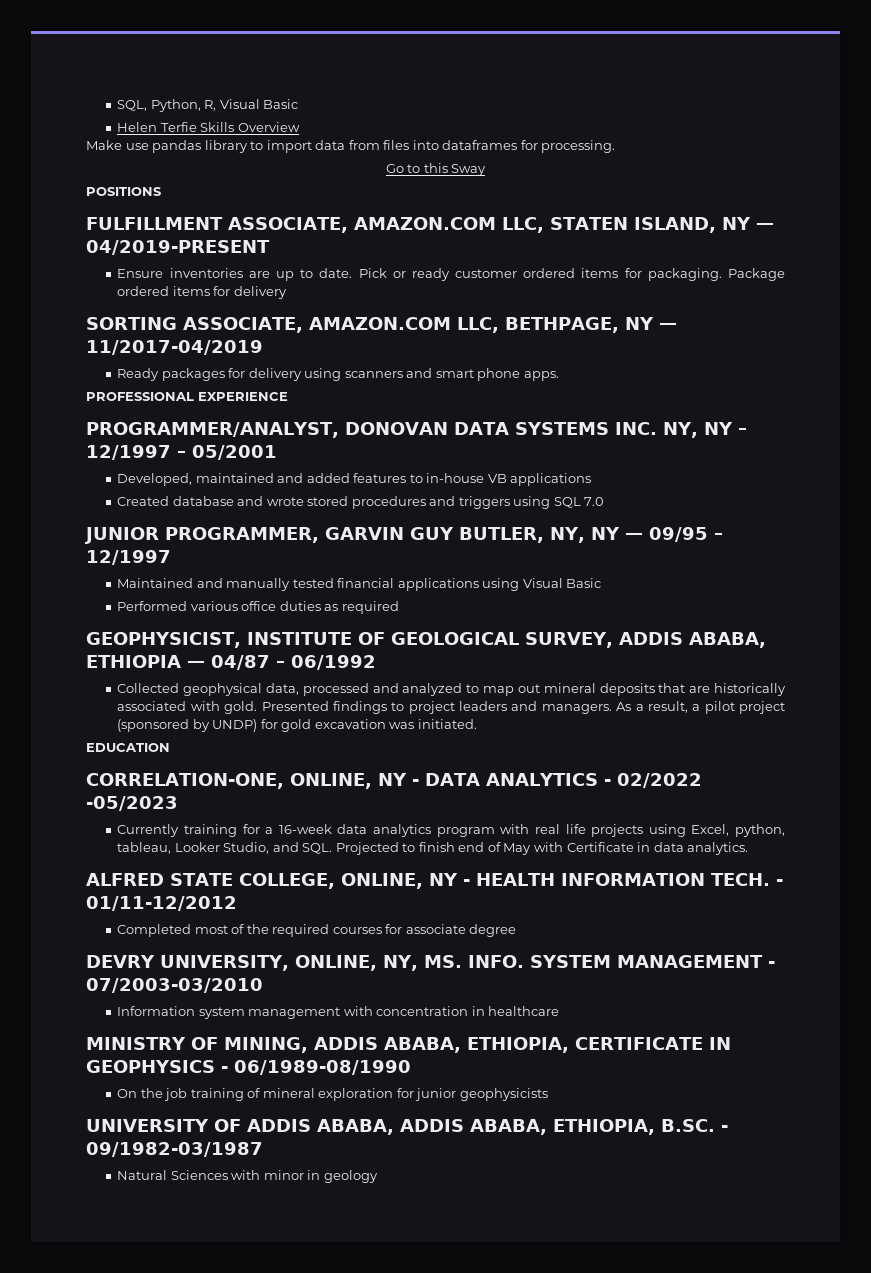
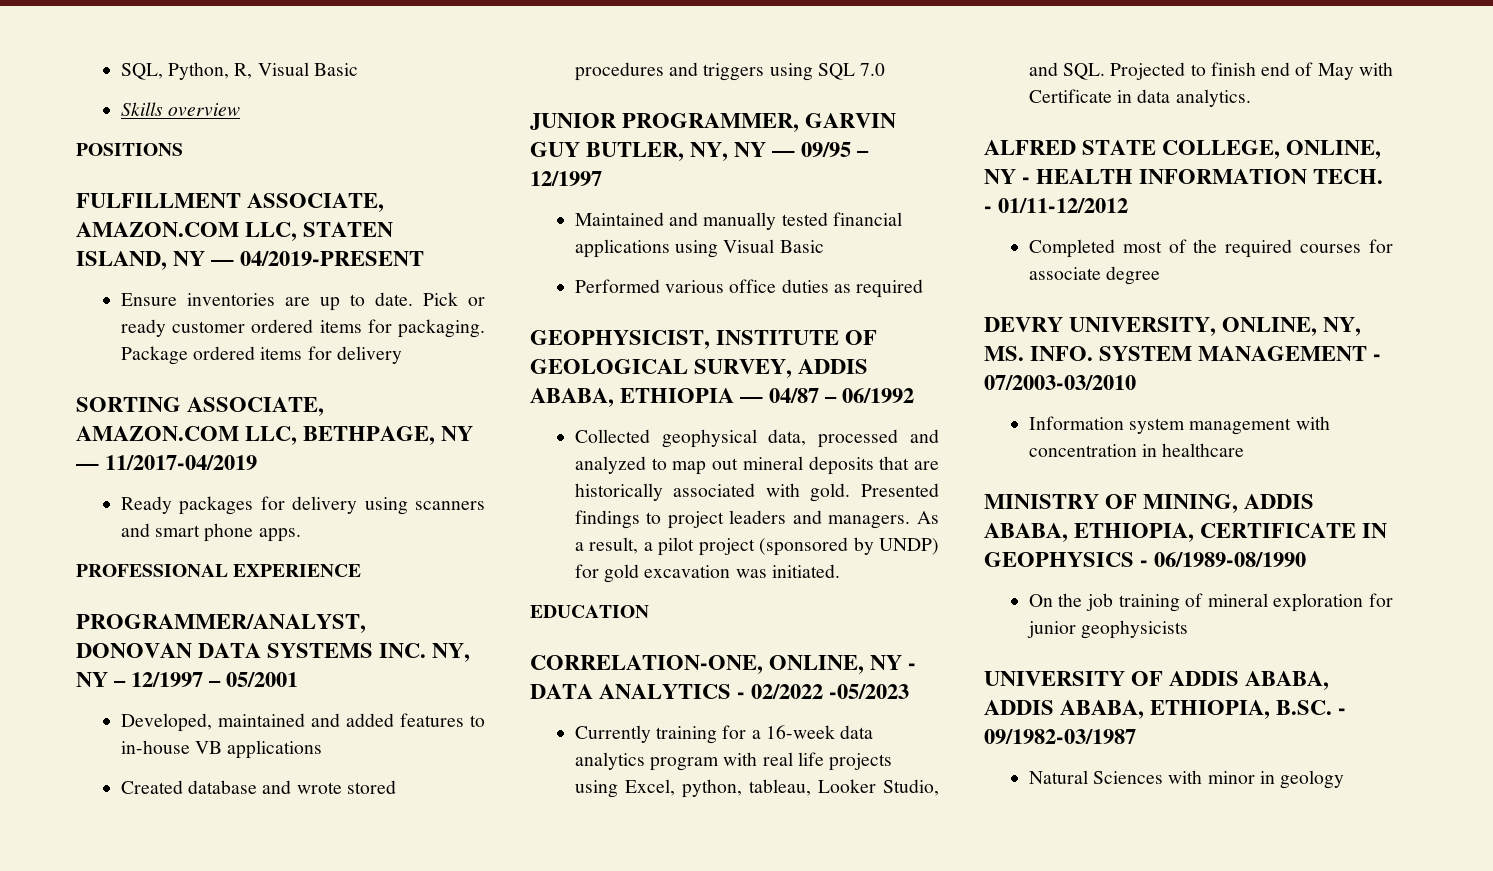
- Helen Terfie Skills Overview
- Make use pandas library to import data from files into dataframes for processing.
- Go to this Sway
+ Skills overview

